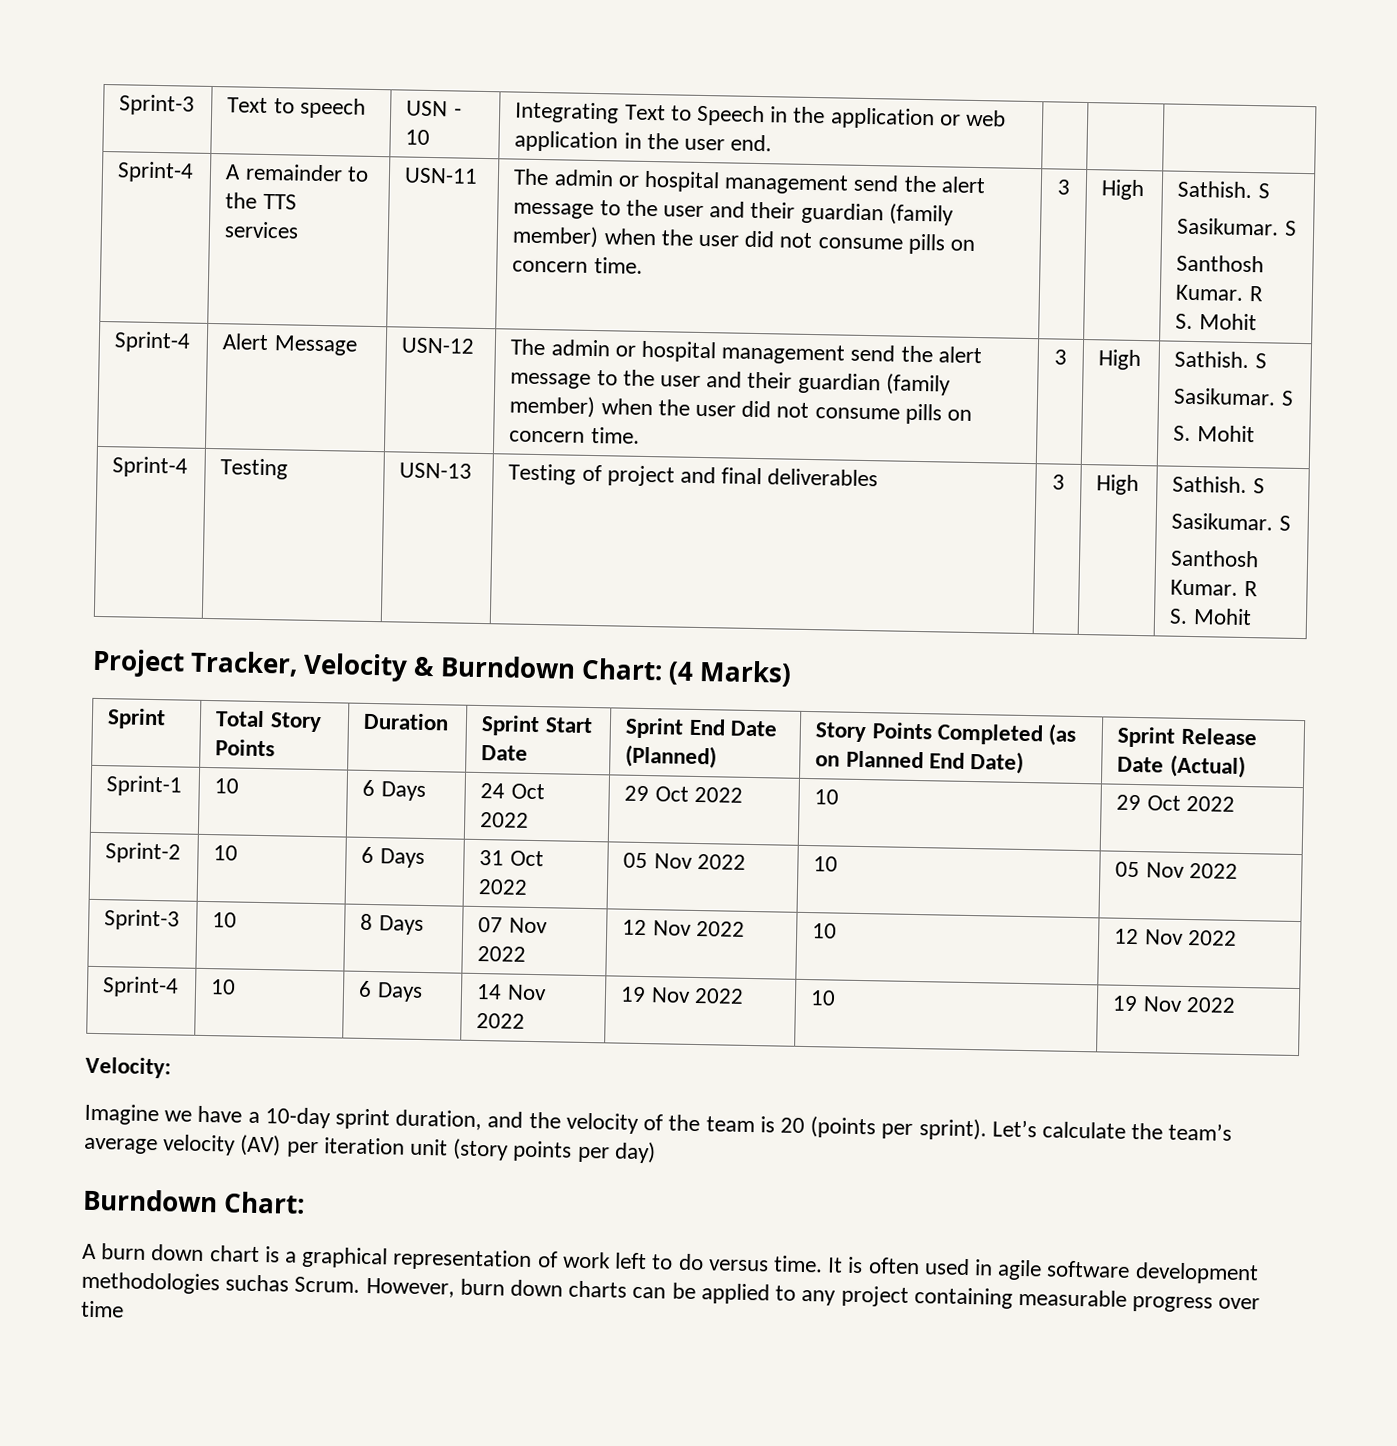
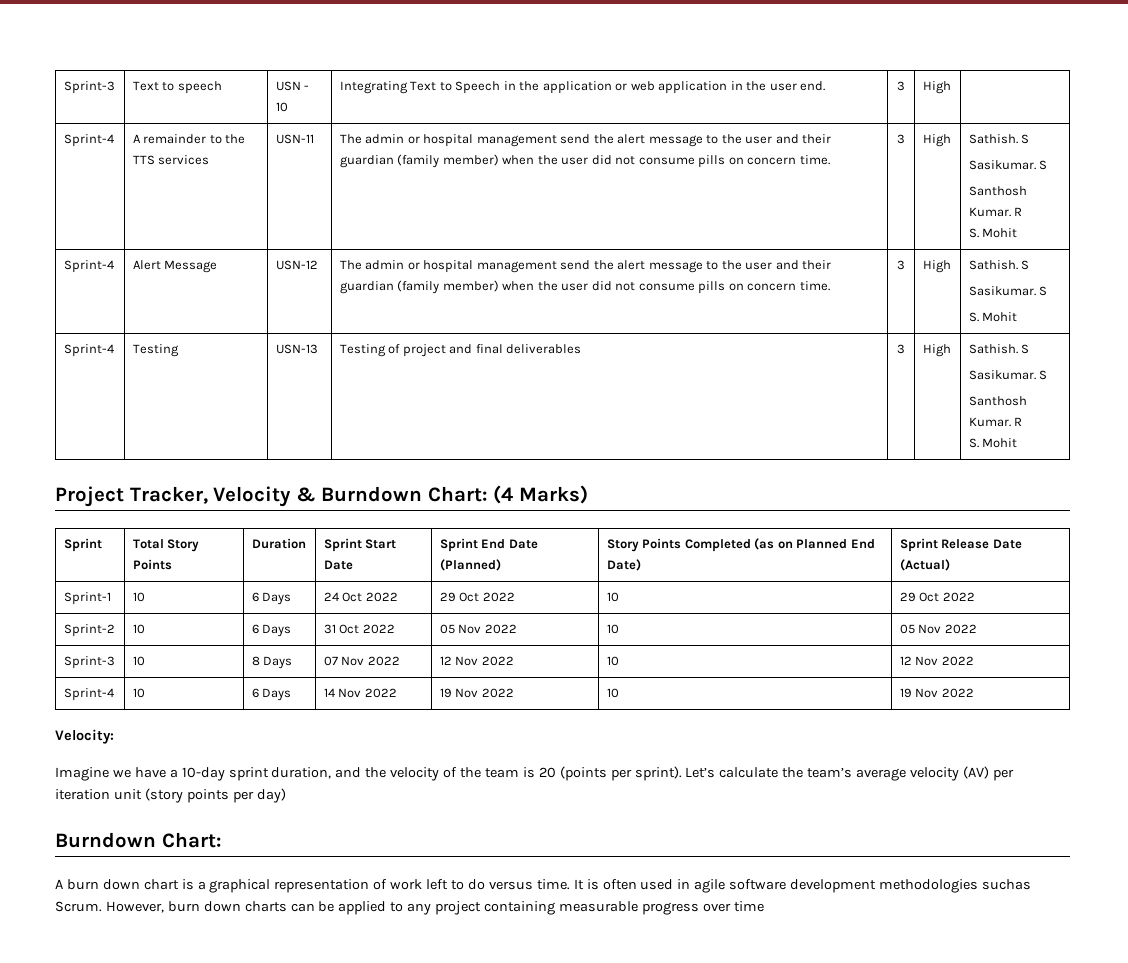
- Sprint-3 | Text to speech | USN - 10 | Integrating Text to Speech in the application or web application in the user end. | | |
+ Sprint-3 | Text to speech | USN - 10 | Integrating Text to Speech in the application or web application in the user end. | 3 | High |

